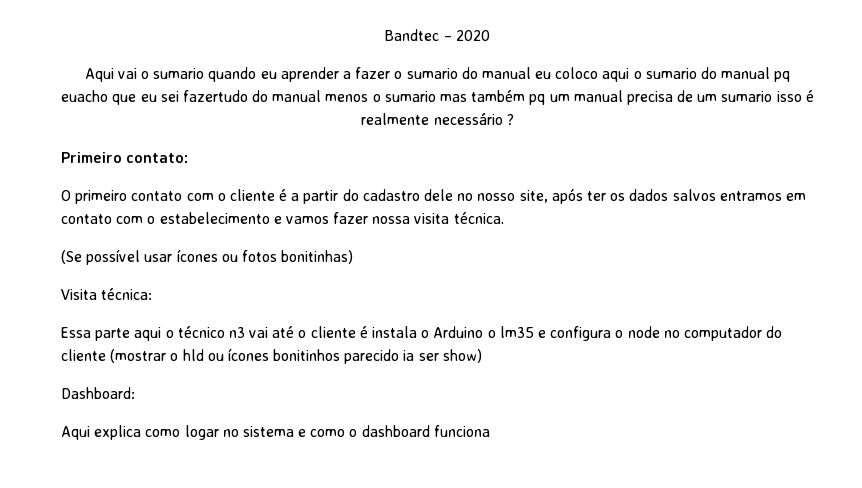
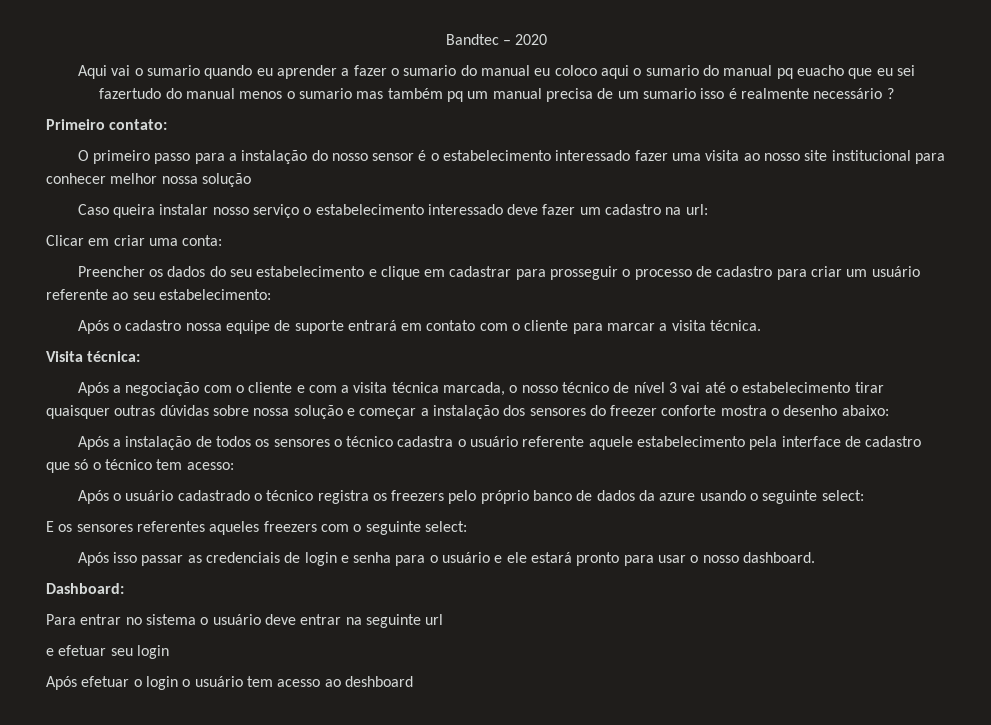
- O primeiro contato com o cliente é a partir do cadastro dele no nosso site, após ter os dados salvos entramos em contato com o estabelecimento e vamos fazer nossa visita técnica.
- (Se possível usar ícones ou fotos bonitinhas)
+ O primeiro passo para a instalação do nosso sensor é o estabelecimento interessado fazer uma visita ao nosso site institucional para conhecer melhor nossa solução
+ Caso queira instalar nosso serviço o estabelecimento interessado deve fazer um cadastro na url:
+ Clicar em criar uma conta:
+ Preencher os dados do seu estabelecimento e clique em cadastrar para prosseguir o processo de cadastro para criar um usuário referente ao seu estabelecimento:
+ Após o cadastro nossa equipe de suporte entrará em contato com o cliente para marcar a visita técnica.
  Visita técnica:
- Essa parte aqui o técnico n3 vai até o cliente é instala o Arduino o lm35 e configura o node no computador do cliente (mostrar o hld ou ícones bonitinhos parecido ia ser show)
+ Após a negociação com o cliente e com a visita técnica marcada, o nosso técnico de nível 3 vai até o estabelecimento tirar quaisquer outras dúvidas sobre nossa solução e começar a instalação dos sensores do freezer conforte mostra o desenho abaixo:
+ Após a instalação de todos os sensores o técnico cadastra o usuário referente aquele estabelecimento pela interface de cadastro que só o técnico tem acesso:
+ Após o usuário cadastrado o técnico registra os freezers pelo próprio banco de dados da azure usando o seguinte select:
+ E os sensores referentes aqueles freezers com o seguinte select:
+ Após isso passar as credenciais de login e senha para o usuário e ele estará pronto para usar o nosso dashboard.
  Dashboard:
- Aqui explica como logar no sistema e como o dashboard funciona
+ Para entrar no sistema o usuário deve entrar na seguinte url
+ e efetuar seu login
+ Após efetuar o login o usuário tem acesso ao deshboard

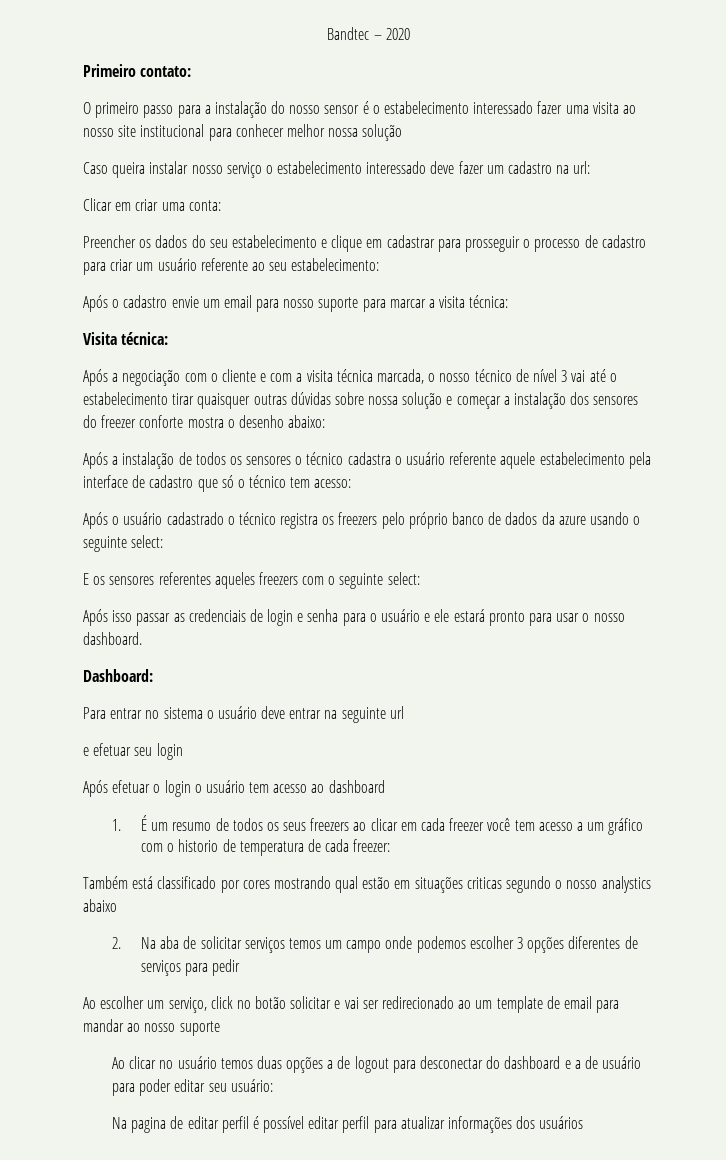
- Aqui vai o sumario quando eu aprender a fazer o sumario do manual eu coloco aqui o sumario do manual pq euacho que eu sei fazertudo do manual menos o sumario mas também pq um manual precisa de um sumario isso é realmente necessário ?
- Após o cadastro nossa equipe de suporte entrará em contato com o cliente para marcar a visita técnica.
+ Após o cadastro envie um email para nosso suporte para marcar a visita técnica:
- Após efetuar o login o usuário tem acesso ao deshboard
+ Após efetuar o login o usuário tem acesso ao dashboard
+ 1. É um resumo de todos os seus freezers ao clicar em cada freezer você tem acesso a um gráfico com o historio de temperatura de cada freezer:
+ Também está classificado por cores mostrando qual estão em situações criticas segundo o nosso analystics abaixo
+ 2. Na aba de solicitar serviços temos um campo onde podemos escolher 3 opções diferentes de serviços para pedir
+ Ao escolher um serviço, click no botão solicitar e vai ser redirecionado ao um template de email para mandar ao nosso suporte
+ Ao clicar no usuário temos duas opções a de logout para desconectar do dashboard e a de usuário para poder editar seu usuário:
+ Na pagina de editar perfil é possível editar perfil para atualizar informações dos usuários

